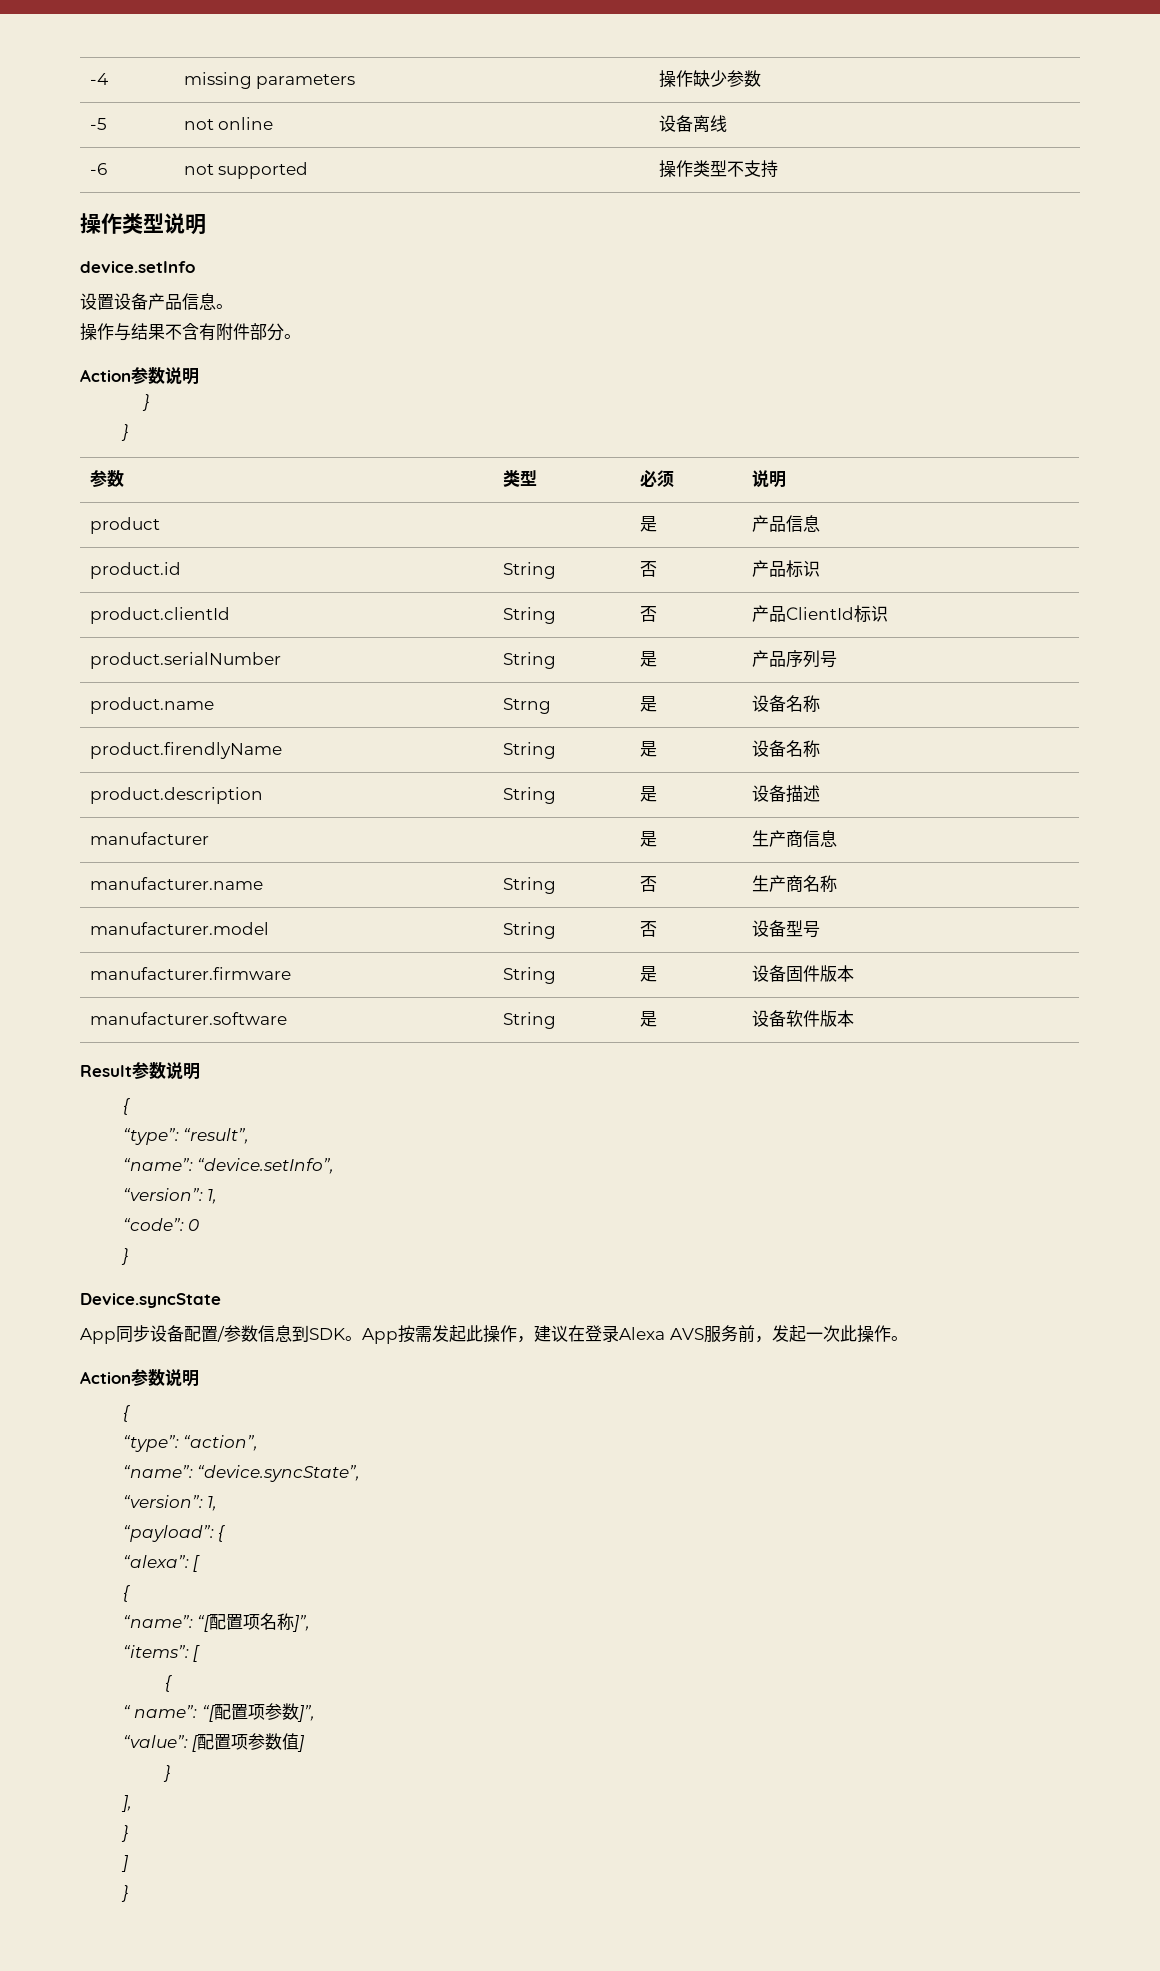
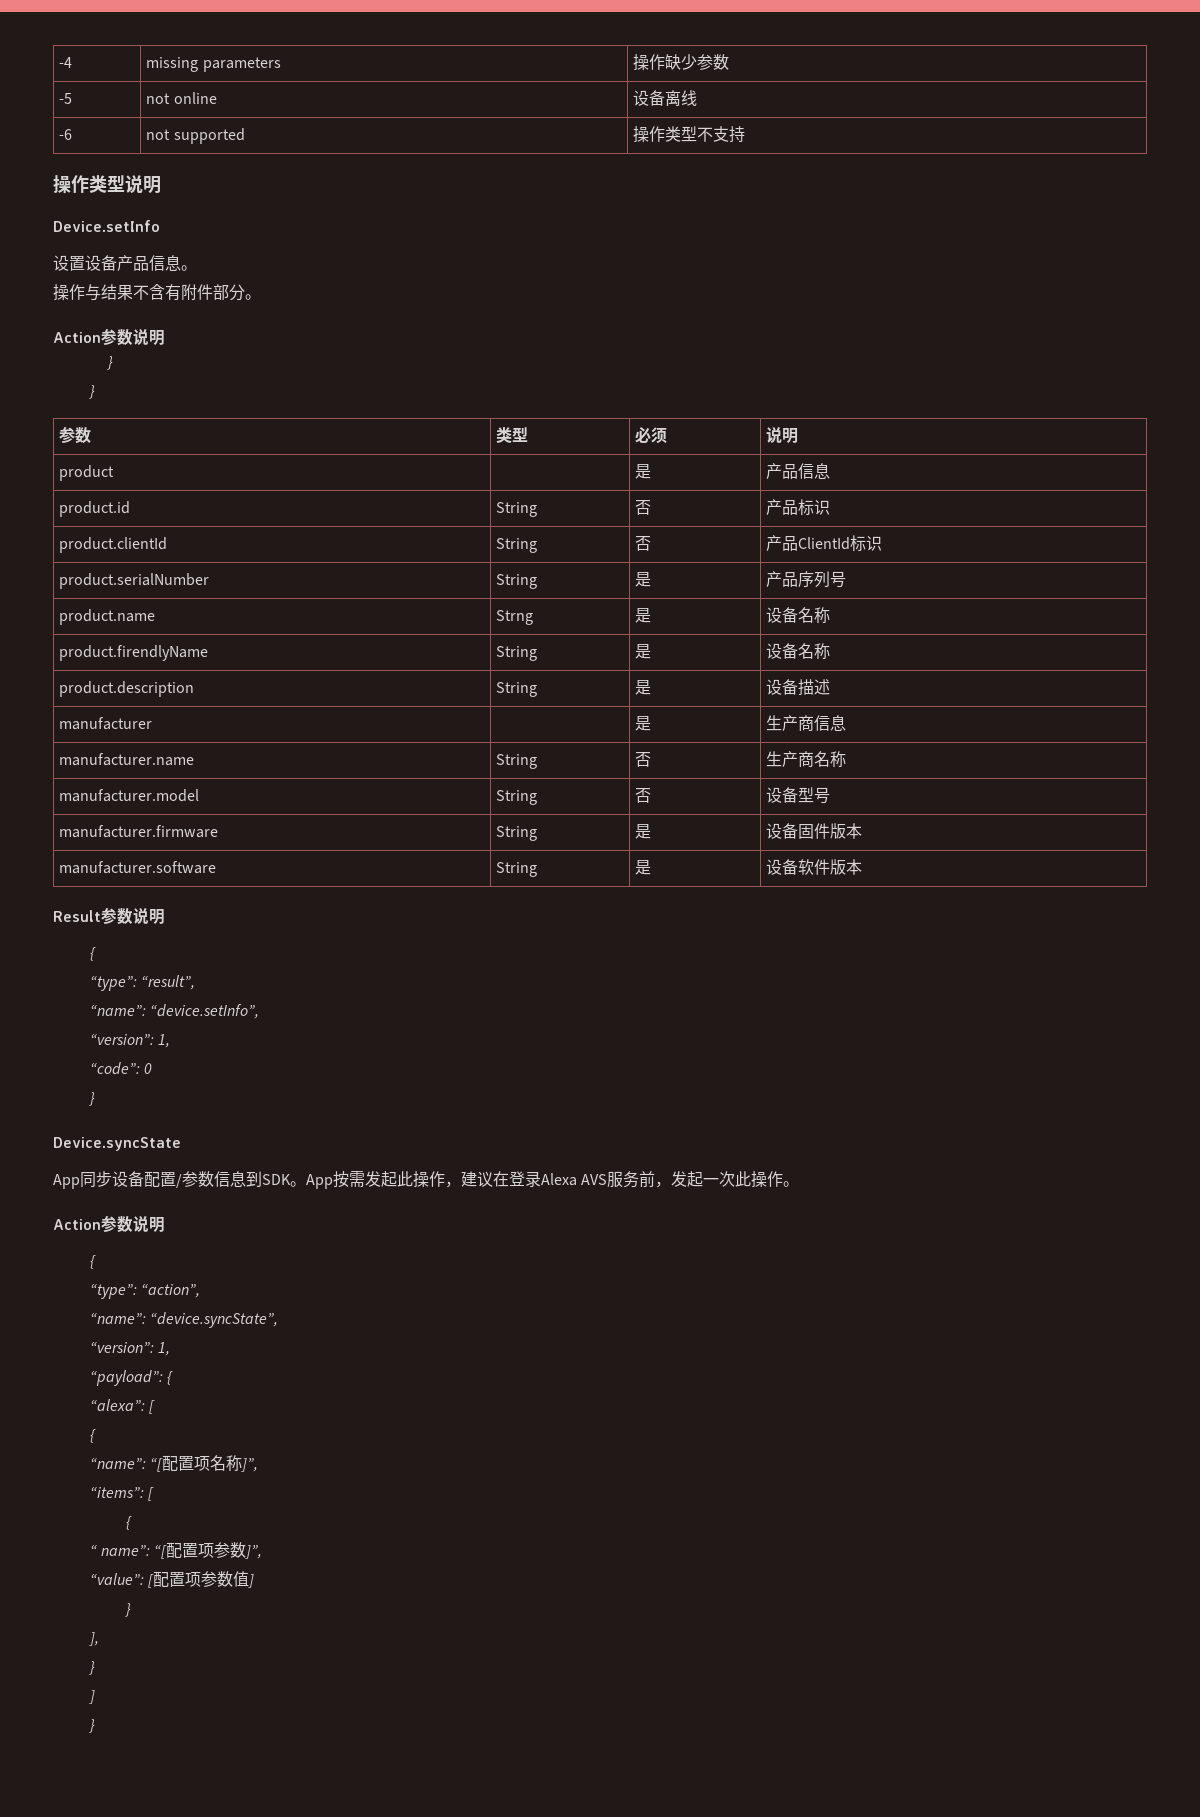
- device.setInfo
+ Device.setInfo

